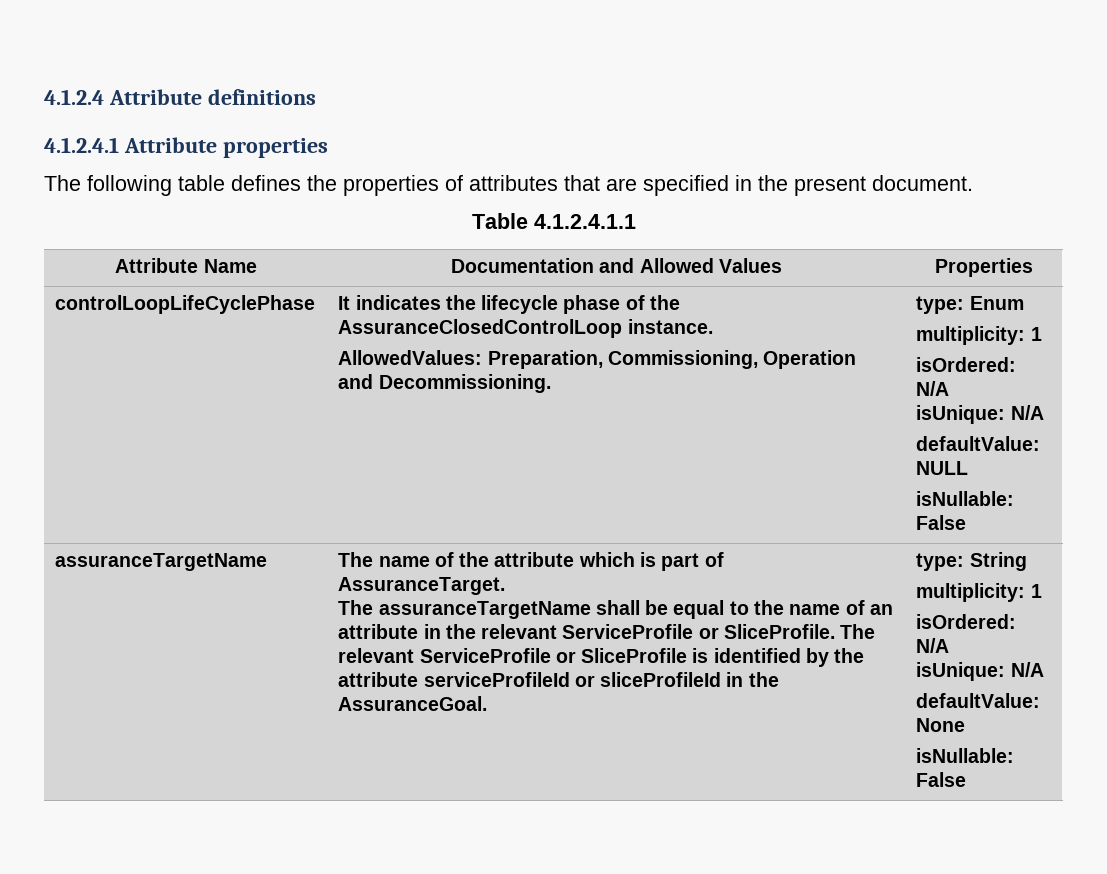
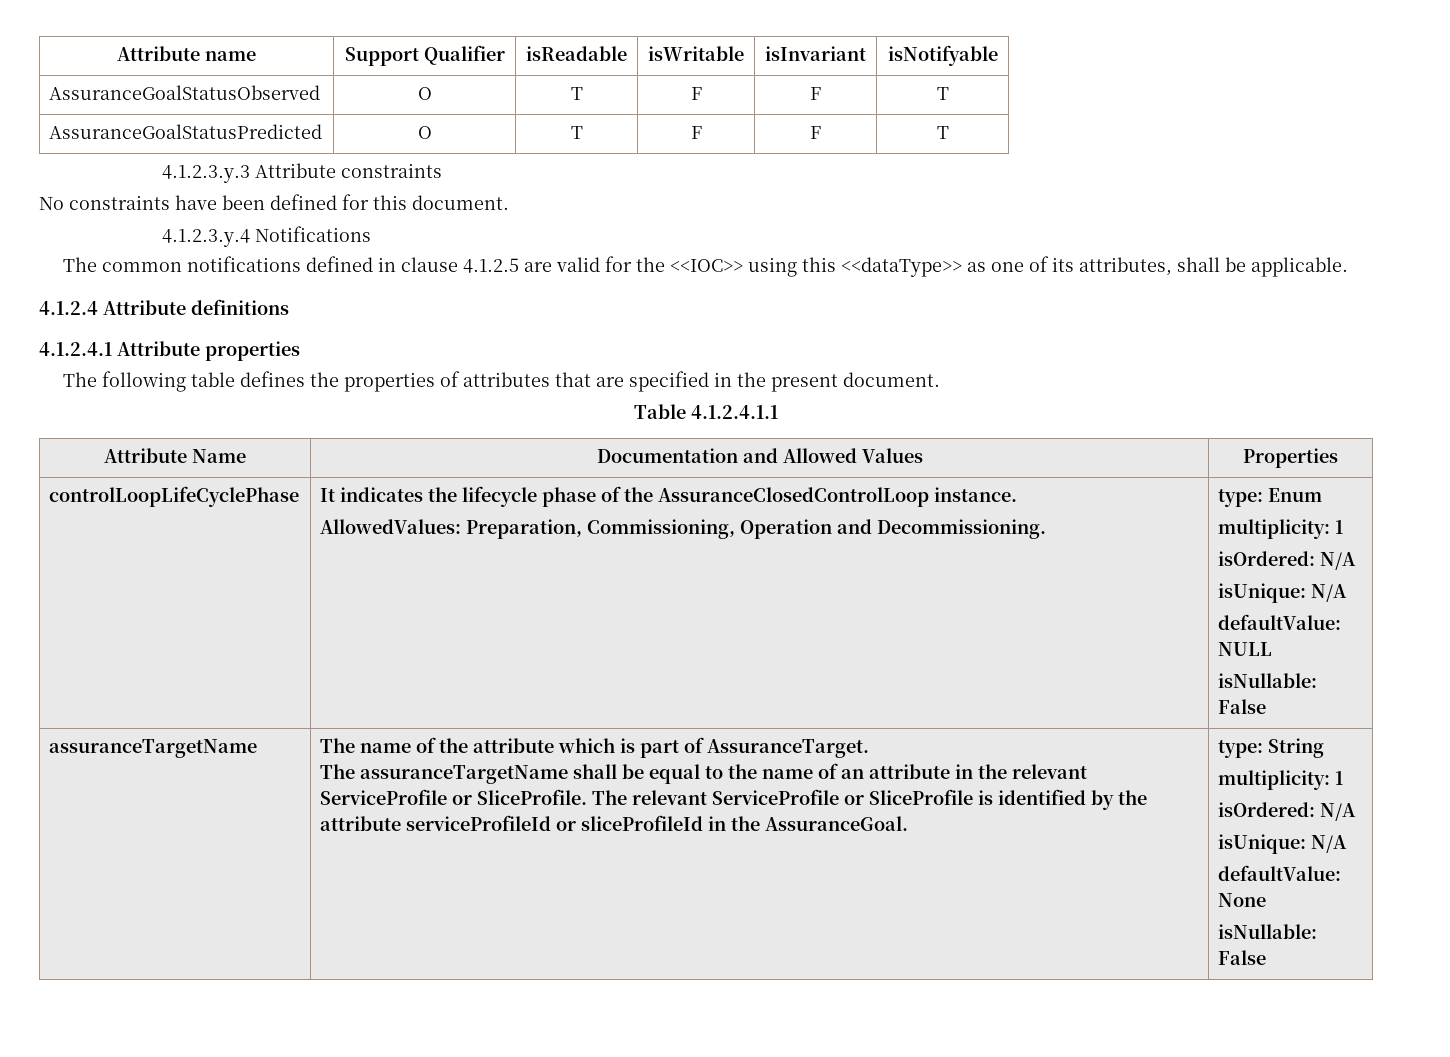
+ Attribute name | Support Qualifier | isReadable | isWritable | isInvariant | isNotifyable
+ AssuranceGoalStatusObserved | O | T | F | F | T
+ AssuranceGoalStatusPredicted | O | T | F | F | T
+ 4.1.2.3.y.3 Attribute constraints
+ No constraints have been defined for this document.
+ 4.1.2.3.y.4 Notifications
+ The common notifications defined in clause 4.1.2.5 are valid for the <<IOC>> using this <<dataType>> as one of its attributes, shall be applicable.

